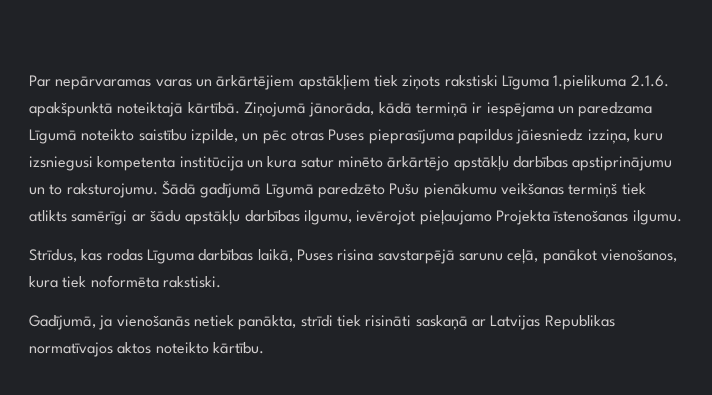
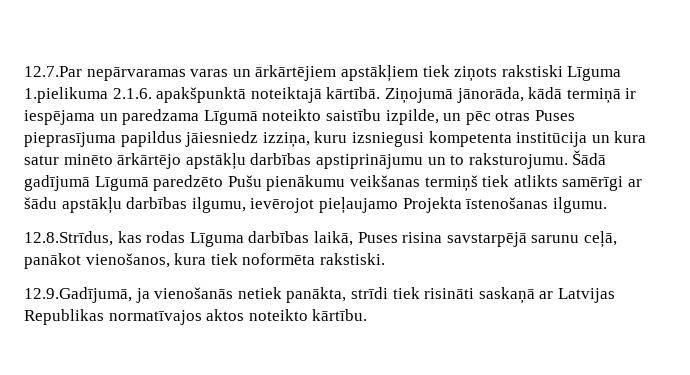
- Par nepārvaramas varas un ārkārtējiem apstākļiem tiek ziņots rakstiski Līguma 1.pielikuma 2.1.6. apakšpunktā noteiktajā kārtībā.
+ 12.7.Par nepārvaramas varas un ārkārtējiem apstākļiem tiek ziņots rakstiski Līguma 1.pielikuma 2.1.6. apakšpunktā noteiktajā kārtībā.
- Strīdus, kas rodas Līguma darbības laikā, Puses risina savstarpējā sarunu ceļā, panākot vienošanos, kura tiek noformēta rakstiski.
+ 12.8.Strīdus, kas rodas Līguma darbības laikā, Puses risina savstarpējā sarunu ceļā, panākot vienošanos, kura tiek noformēta rakstiski.
- Gadījumā, ja vienošanās netiek panākta, strīdi tiek risināti saskaņā ar Latvijas Republikas normatīvajos aktos noteikto kārtību.
+ 12.9.Gadījumā, ja vienošanās netiek panākta, strīdi tiek risināti saskaņā ar Latvijas Republikas normatīvajos aktos noteikto kārtību.

